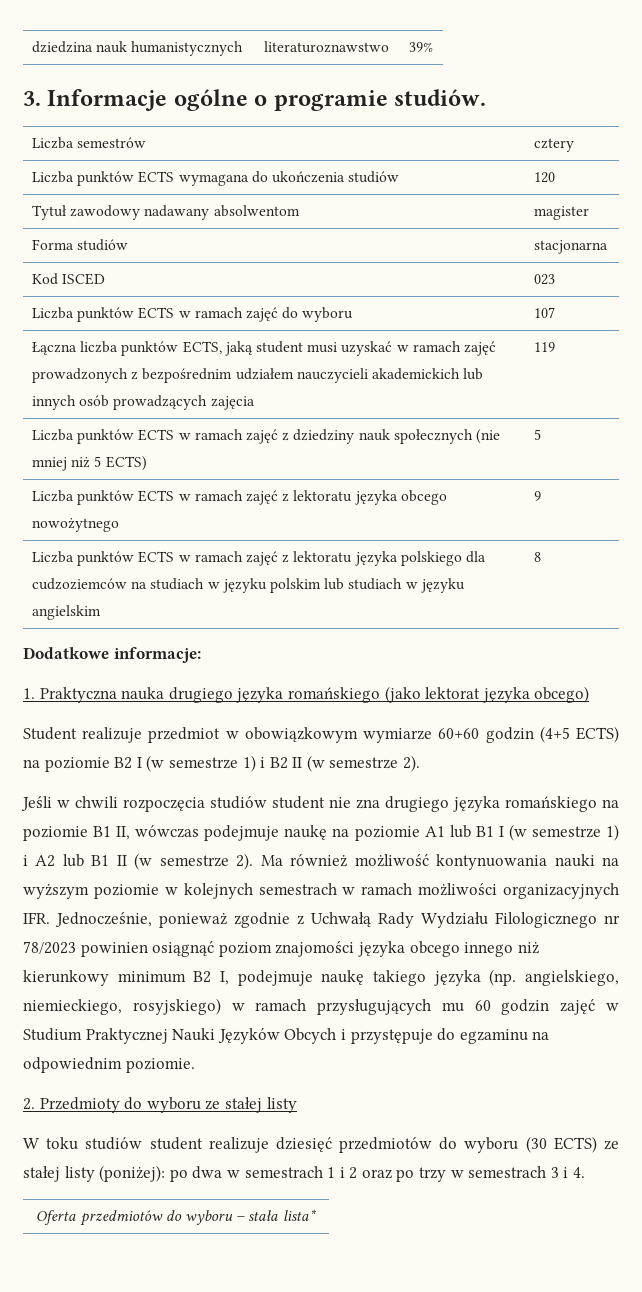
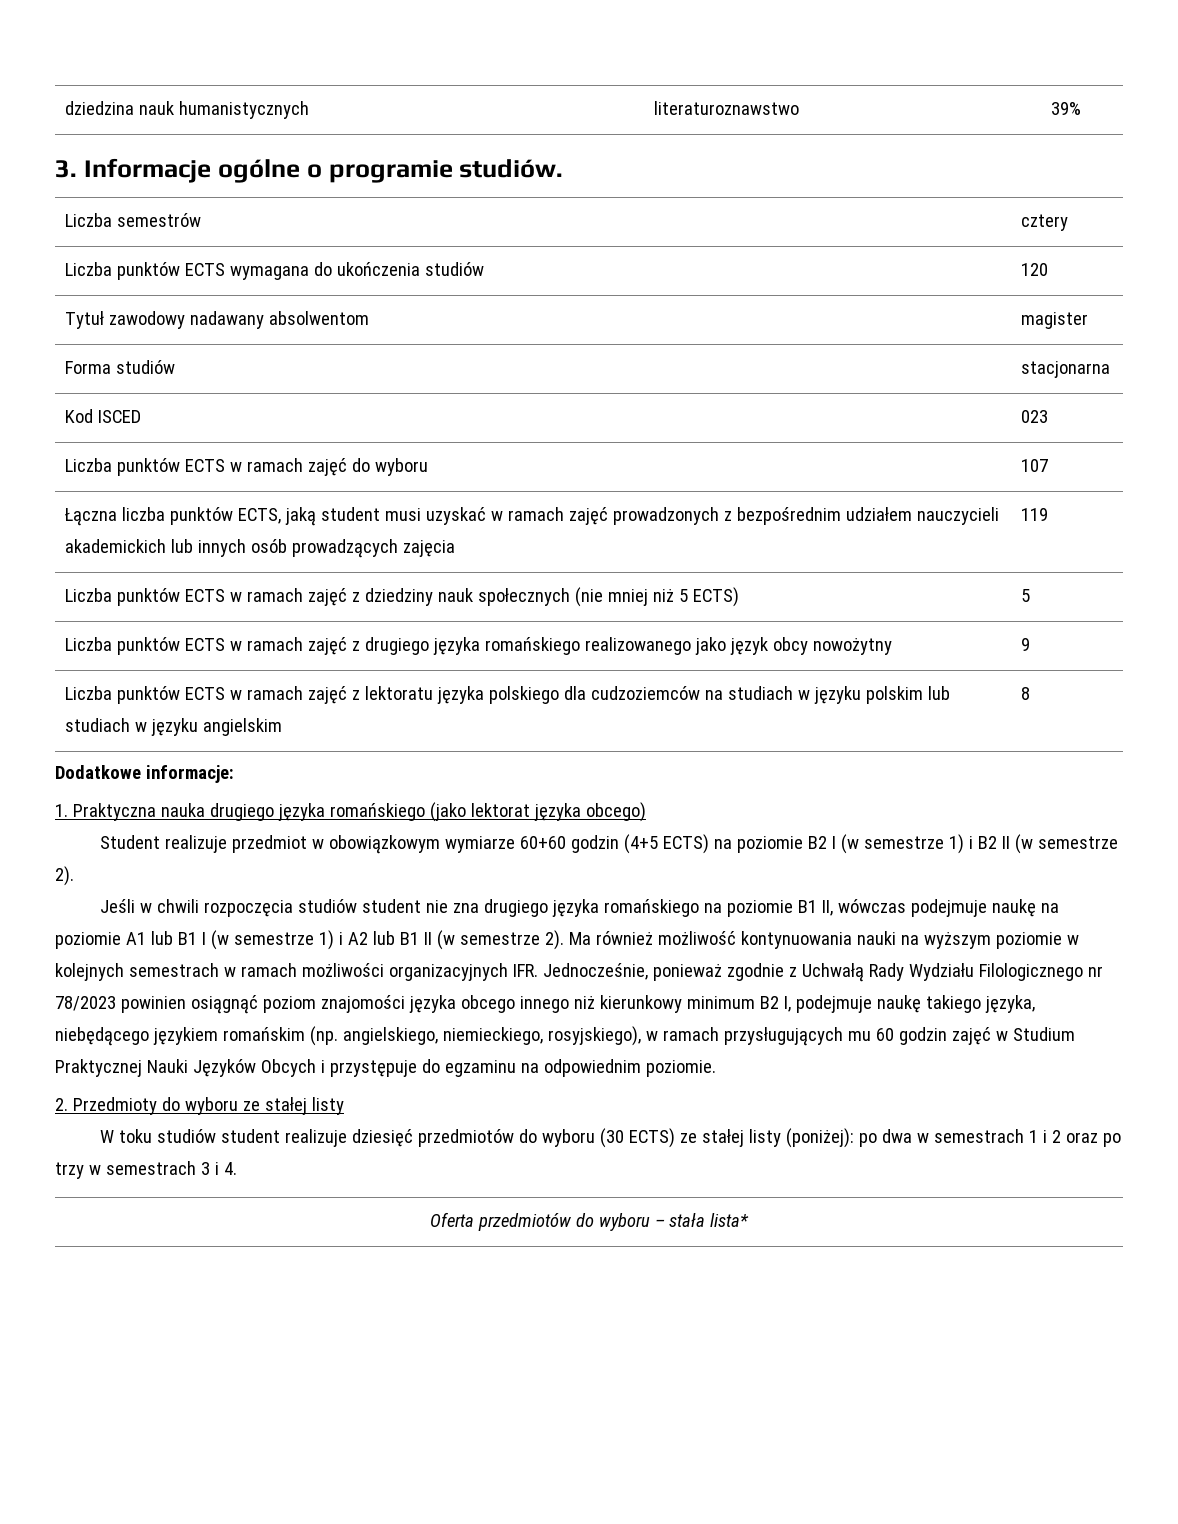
- Liczba punktów ECTS w ramach zajęć z lektoratu języka obcego nowożytnego | 9
+ Liczba punktów ECTS w ramach zajęć z drugiego języka romańskiego realizowanego jako język obcy nowożytny | 9
- Ma również możliwość kontynuowania nauki na wyższym poziomie w kolejnych semestrach w ramach możliwości organizacyjnych IFR. Jednocześnie, ponieważ zgodnie z Uchwałą Rady Wydziału Filologicznego nr 78/2023 powinien osiągnąć poziom znajomości języka obcego innego niż kierunkowy minimum B2 I, podejmuje naukę takiego języka (np. angielskiego, niemieckiego, rosyjskiego) w ramach przysługujących mu 60 godzin zajęć w Studium Praktycznej Nauki Języków Obcych i przystępuje do egzaminu na odpowiednim poziomie.
+ Ma również możliwość kontynuowania nauki na wyższym poziomie w kolejnych semestrach w ramach możliwości organizacyjnych IFR. Jednocześnie, ponieważ zgodnie z Uchwałą Rady Wydziału Filologicznego nr 78/2023 powinien osiągnąć poziom znajomości języka obcego innego niż kierunkowy minimum B2 I, podejmuje naukę takiego języka, niebędącego językiem romańskim (np. angielskiego, niemieckiego, rosyjskiego), w ramach przysługujących mu 60 godzin zajęć w Studium Praktycznej Nauki Języków Obcych i przystępuje do egzaminu na odpowiednim poziomie.

